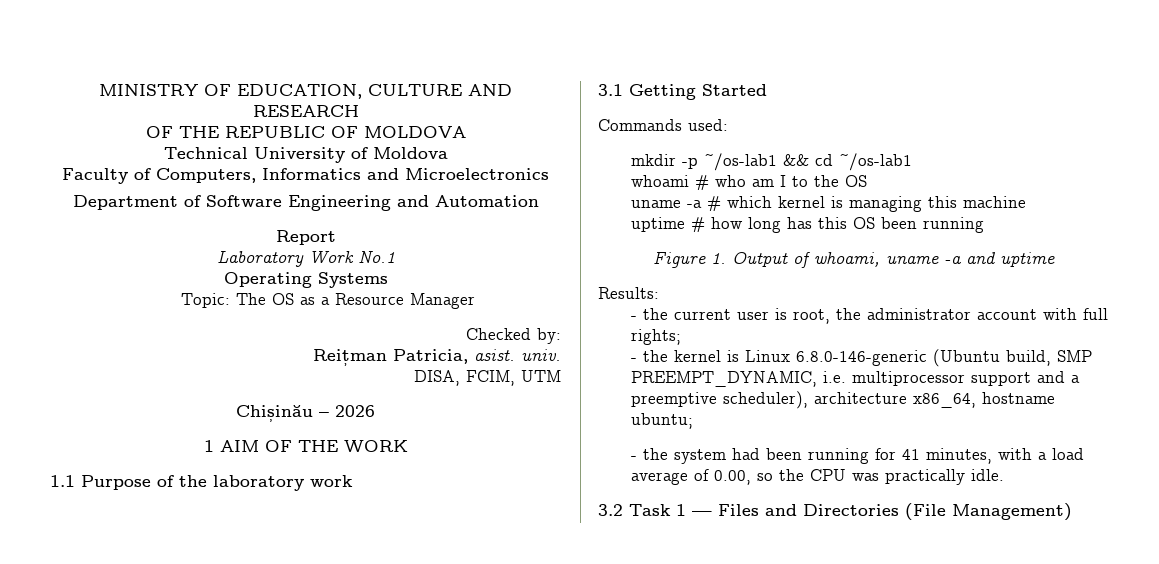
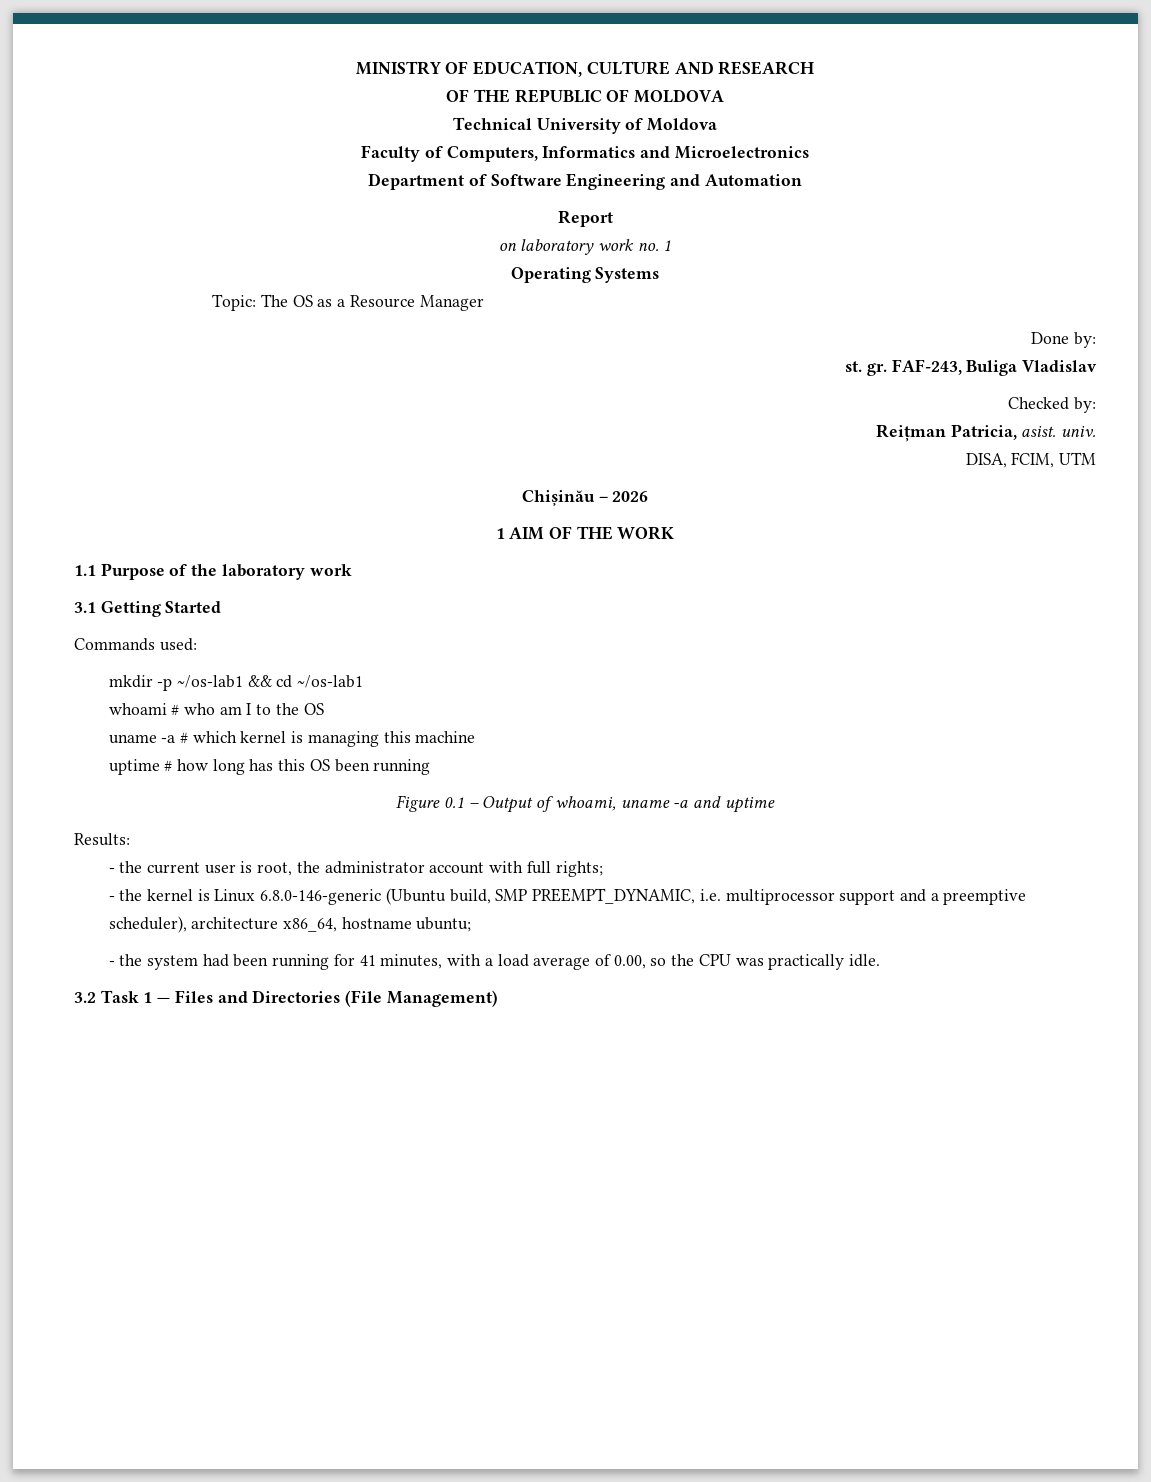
- Laboratory Work No.1
+ on laboratory work no. 1
+ Done by:
+ st. gr. FAF-243, Buliga Vladislav
- Figure 1. Output of whoami, uname -a and uptime
+ Figure 0.1 – Output of whoami, uname -a and uptime

